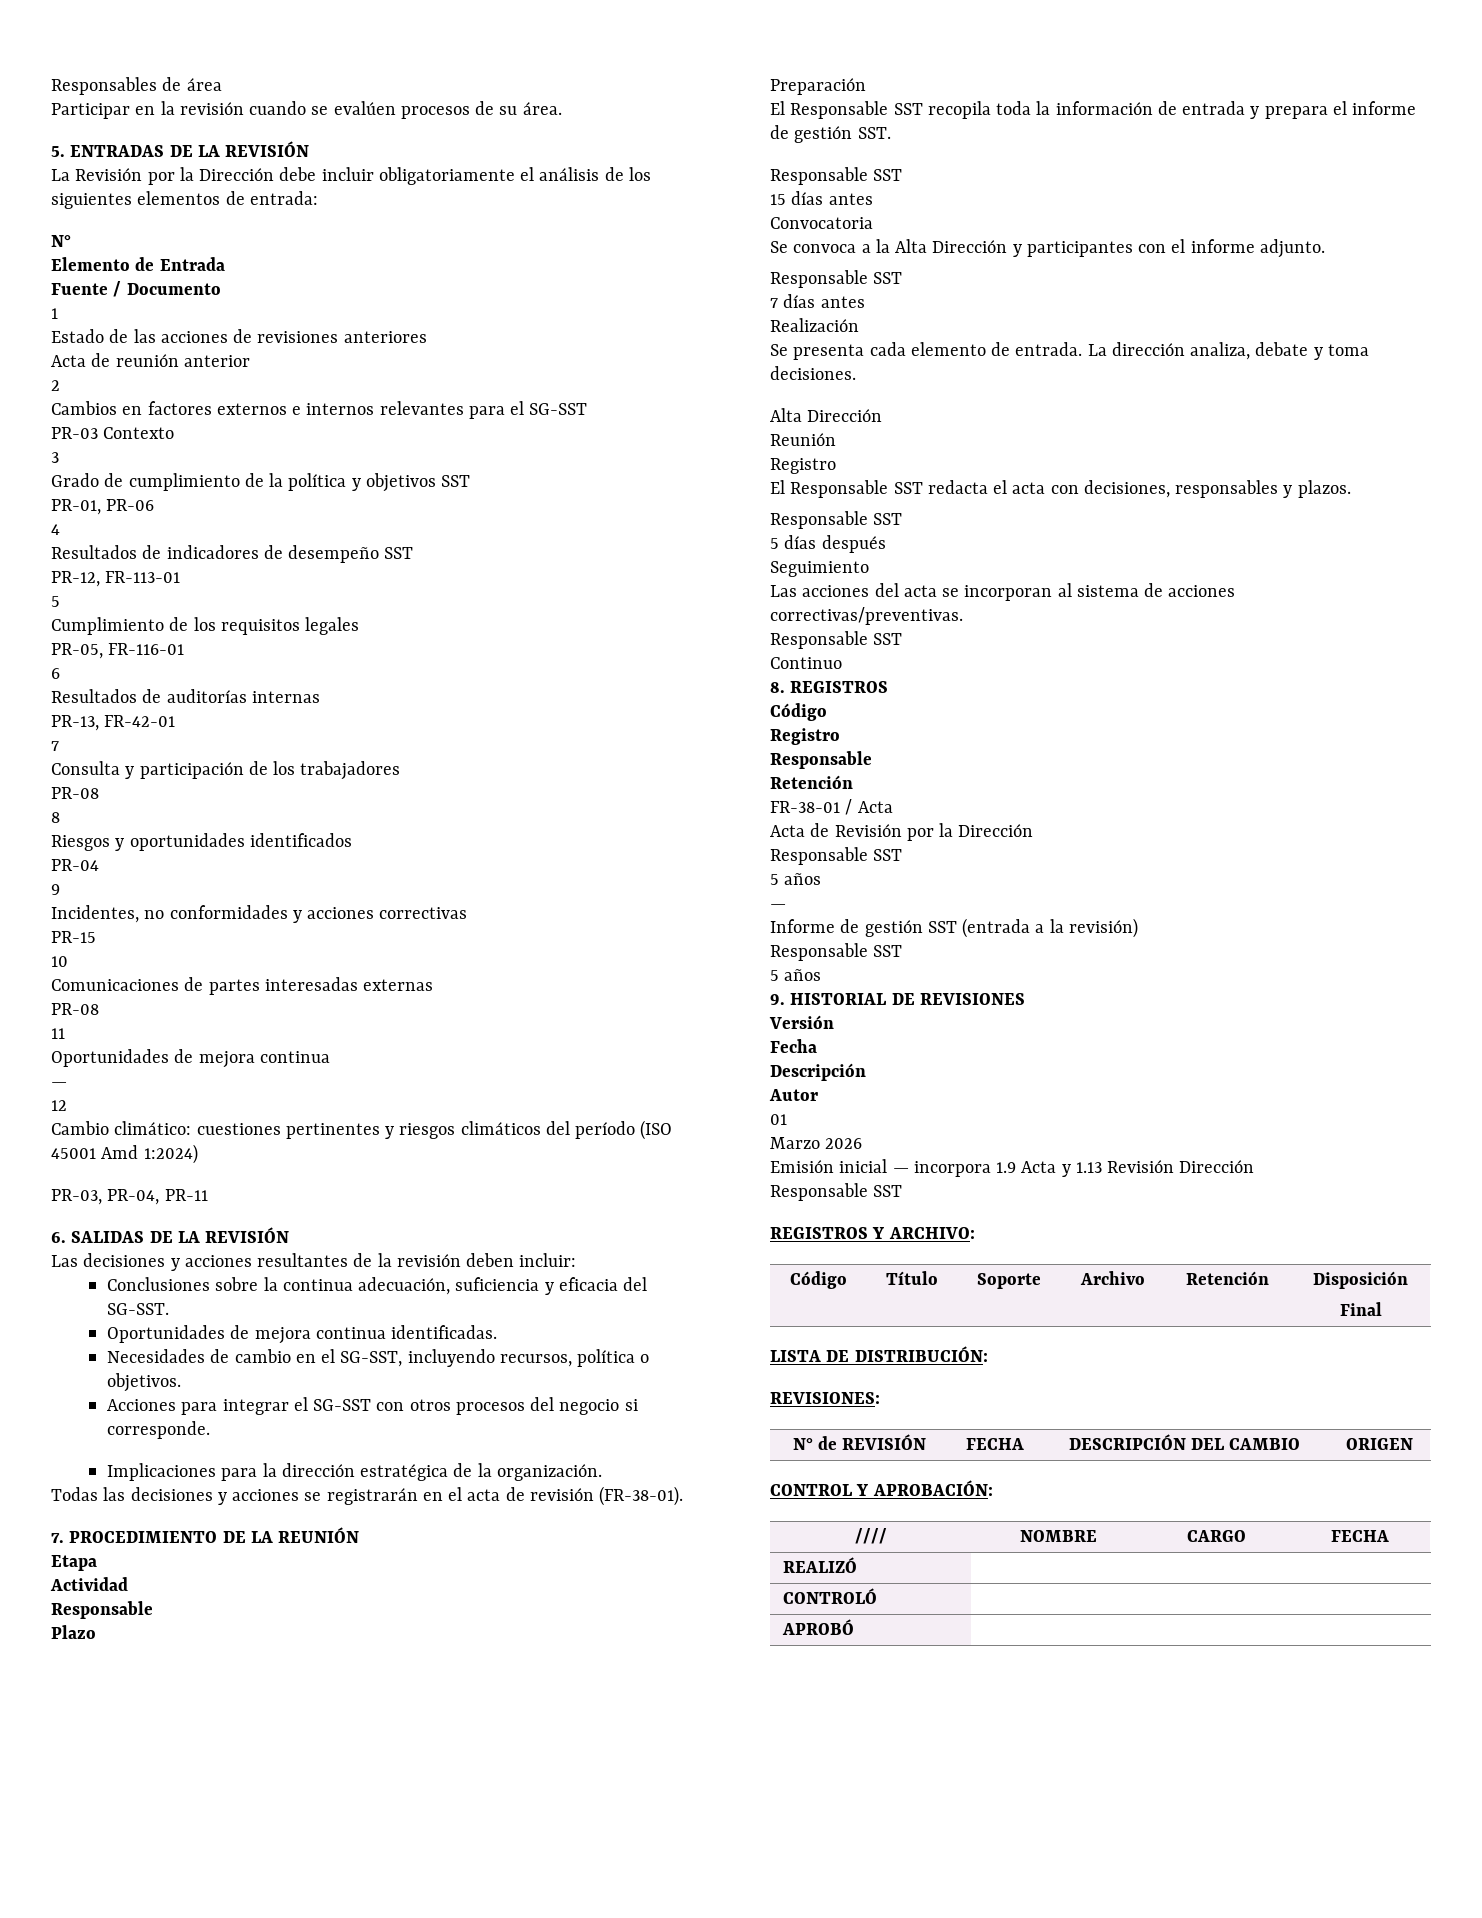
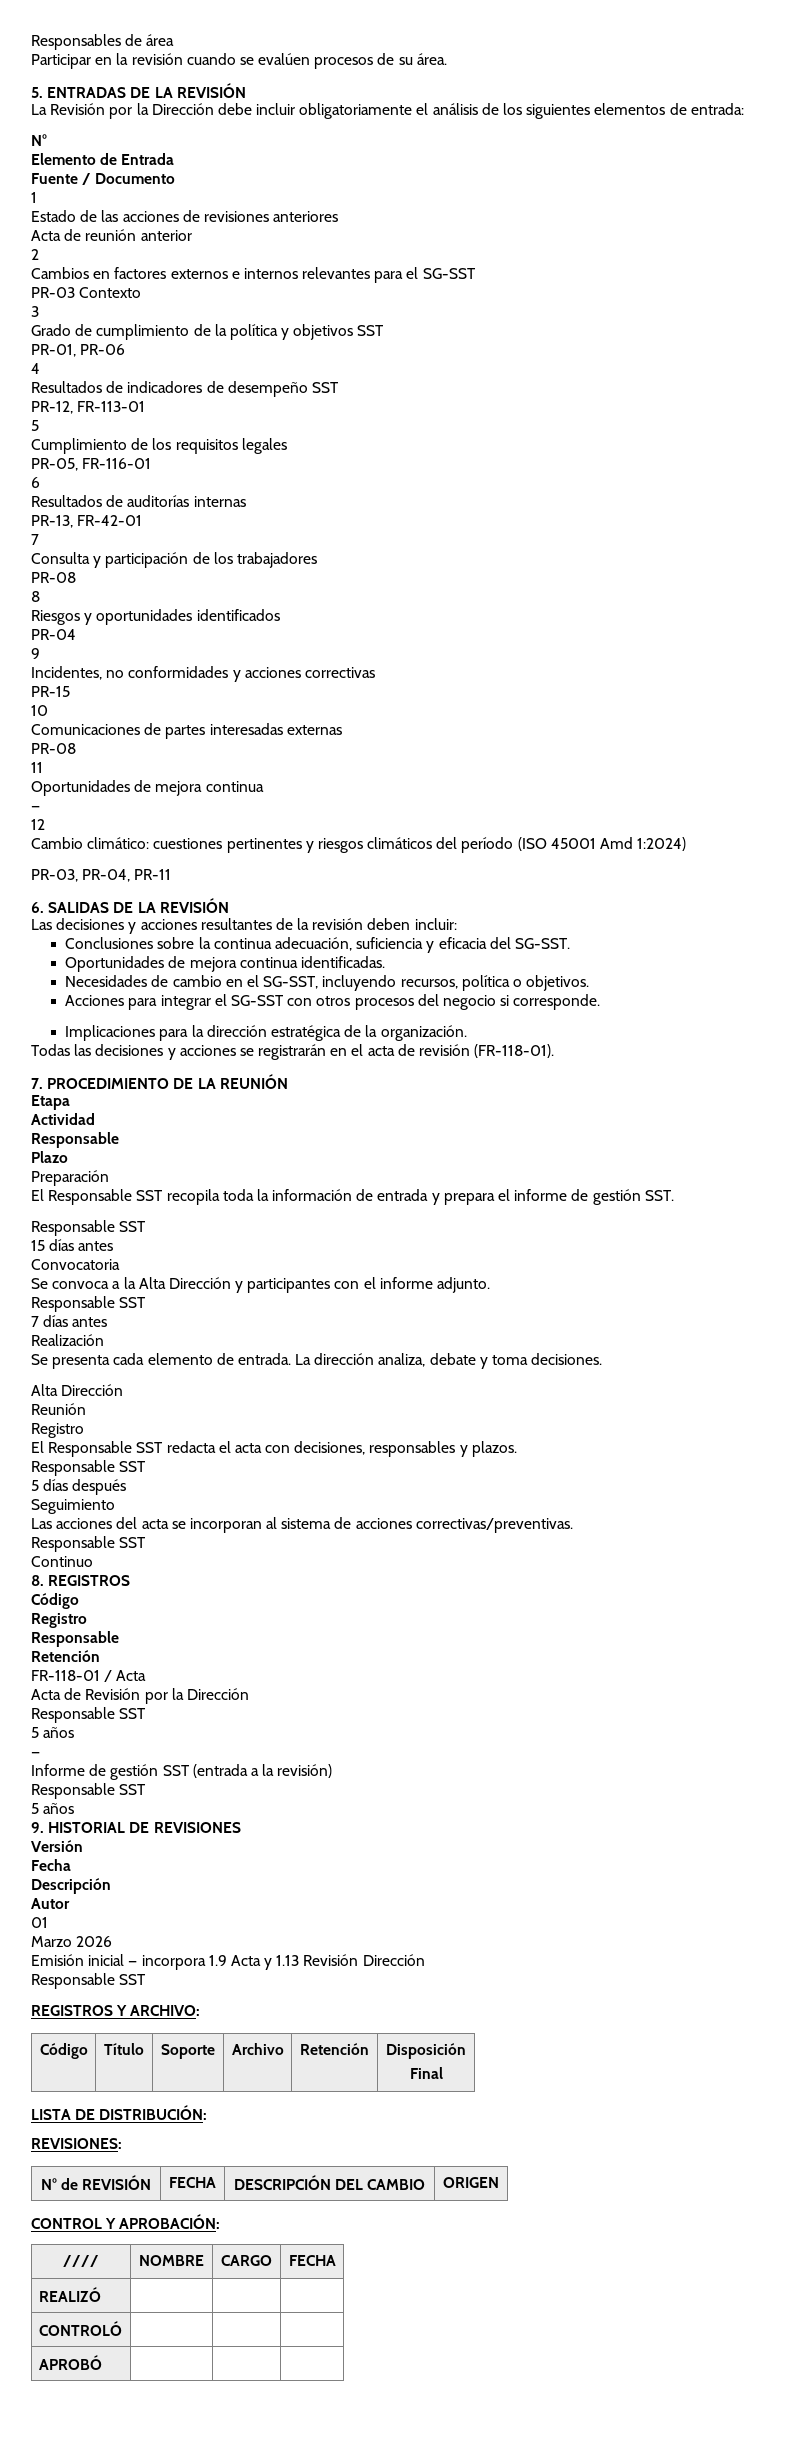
- Todas las decisiones y acciones se registrarán en el acta de revisión (FR-38-01).
+ Todas las decisiones y acciones se registrarán en el acta de revisión (FR-118-01).
- FR-38-01 / Acta
+ FR-118-01 / Acta

